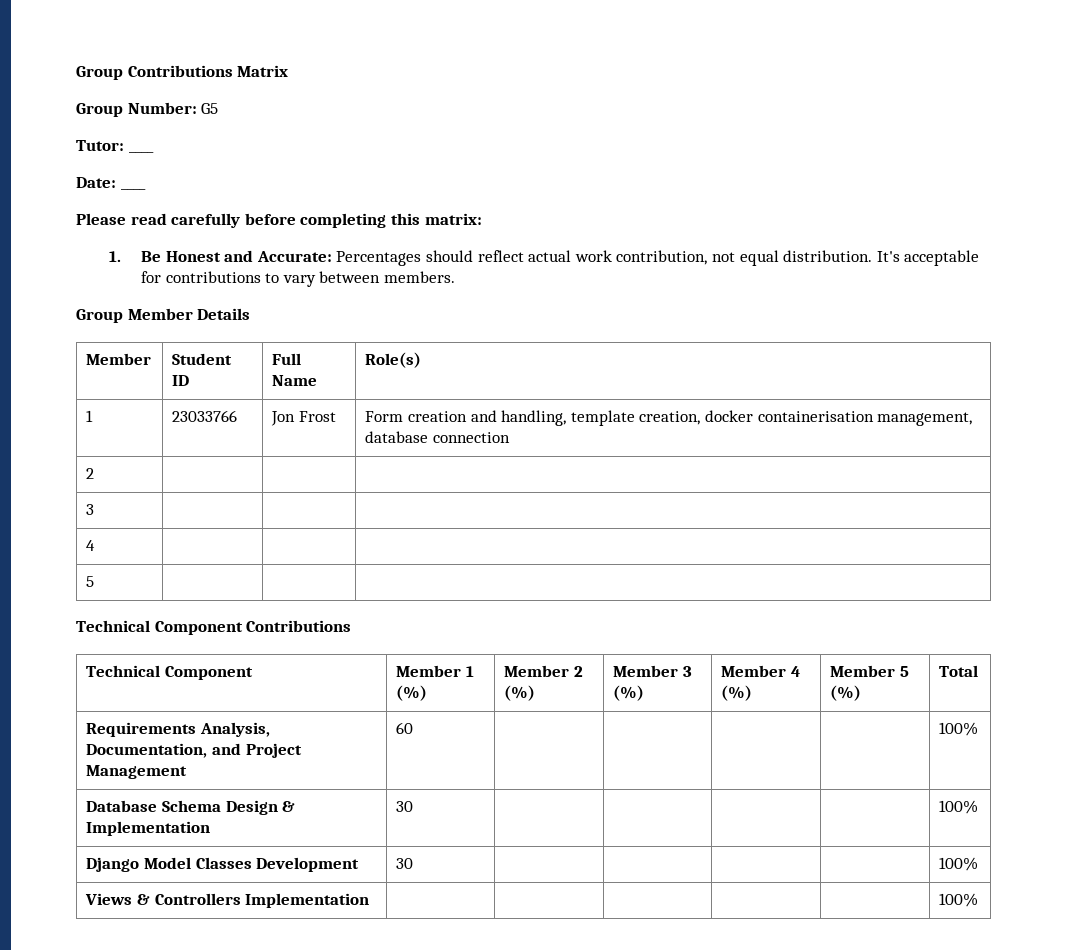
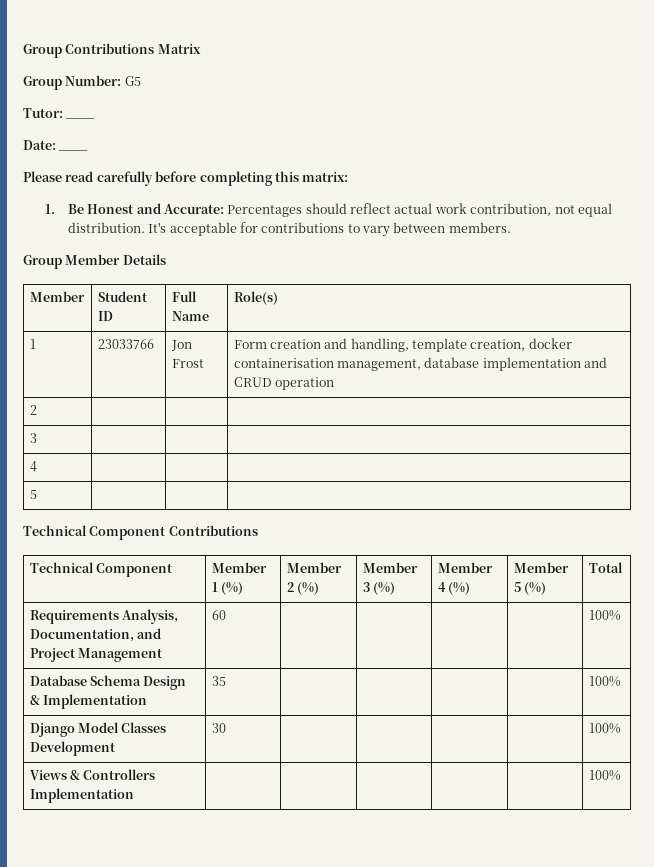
- 1 | 23033766 | Jon Frost | Form creation and handling, template creation, docker containerisation management, database connection
+ 1 | 23033766 | Jon Frost | Form creation and handling, template creation, docker containerisation management, database implementation and CRUD operation
- Database Schema Design & Implementation | 30 | | | | | 100%
+ Database Schema Design & Implementation | 35 | | | | | 100%

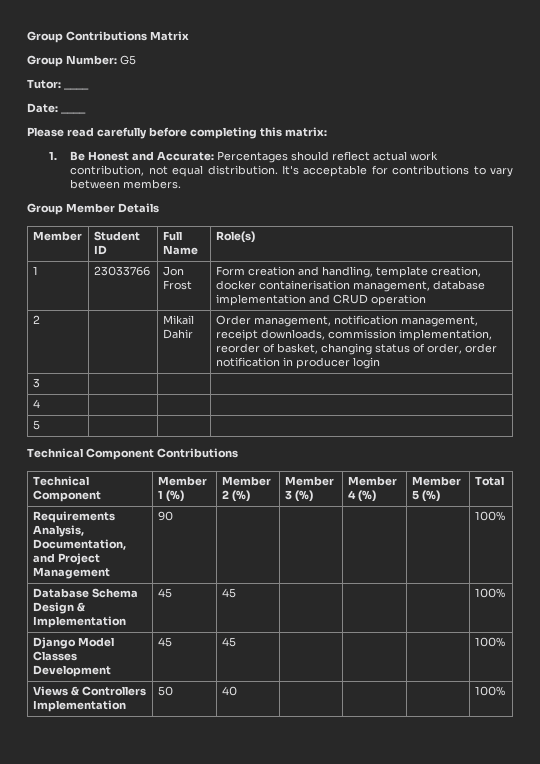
- 2 | | |
+ 2 | | Mikail Dahir | Order management, notification management, receipt downloads, commission implementation, reorder of basket, changing status of order, order notification in producer login
- Requirements Analysis, Documentation, and Project Management | 60 | | | | | 100%
+ Requirements Analysis, Documentation, and Project Management | 90 | | | | | 100%
- Database Schema Design & Implementation | 35 | | | | | 100%
+ Database Schema Design & Implementation | 45 | 45 | | | | 100%
- Django Model Classes Development | 30 | | | | | 100%
+ Django Model Classes Development | 45 | 45 | | | | 100%
- Views & Controllers Implementation | | | | | | 100%
+ Views & Controllers Implementation | 50 | 40 | | | | 100%

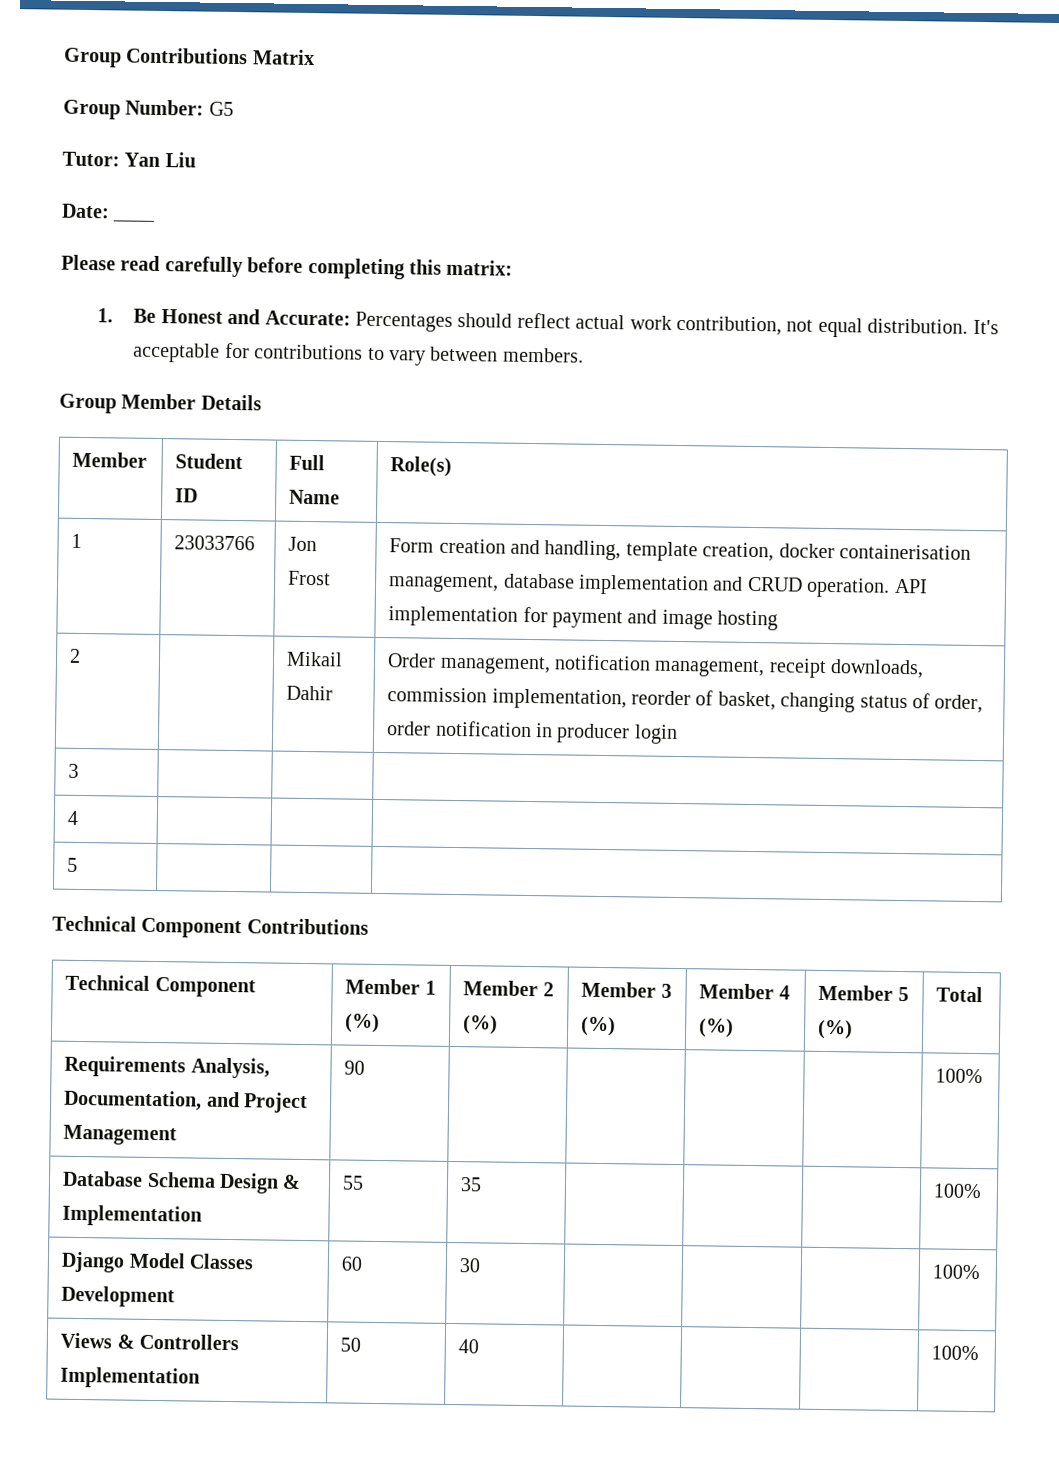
- Tutor: ____
+ Tutor: Yan Liu
- 1 | 23033766 | Jon Frost | Form creation and handling, template creation, docker containerisation management, database implementation and CRUD operation
+ 1 | 23033766 | Jon Frost | Form creation and handling, template creation, docker containerisation management, database implementation and CRUD operation. API implementation for payment and image hosting
- Database Schema Design & Implementation | 45 | 45 | | | | 100%
+ Database Schema Design & Implementation | 55 | 35 | | | | 100%
- Django Model Classes Development | 45 | 45 | | | | 100%
+ Django Model Classes Development | 60 | 30 | | | | 100%

